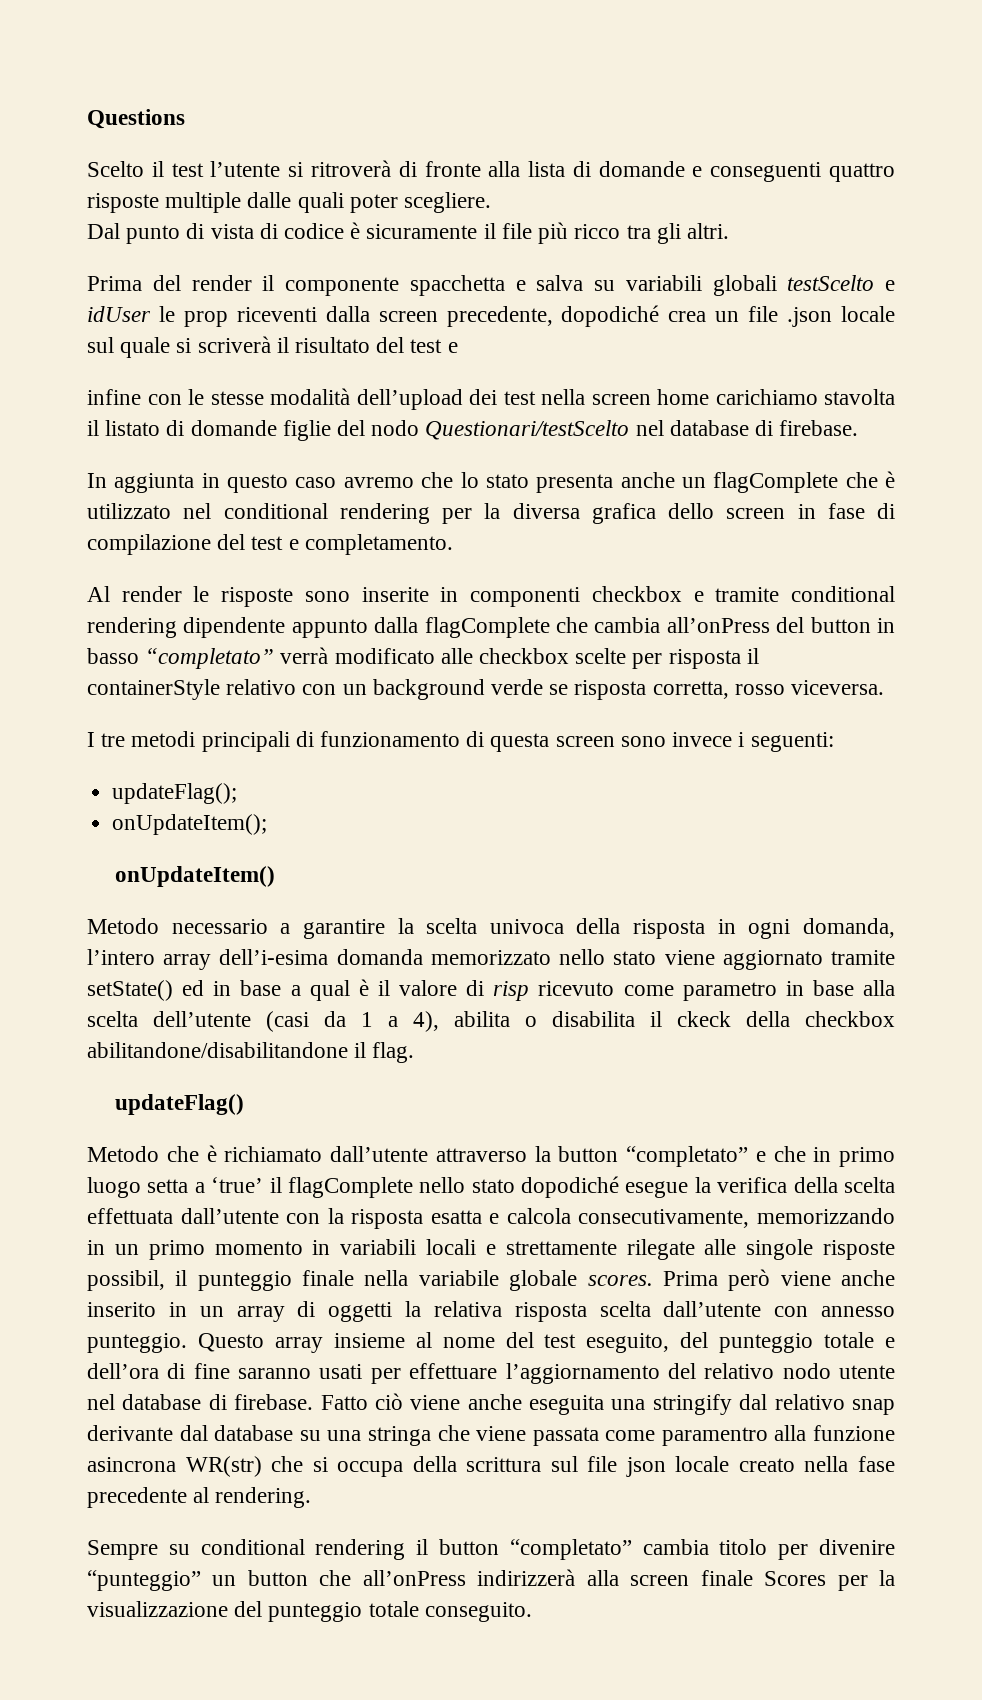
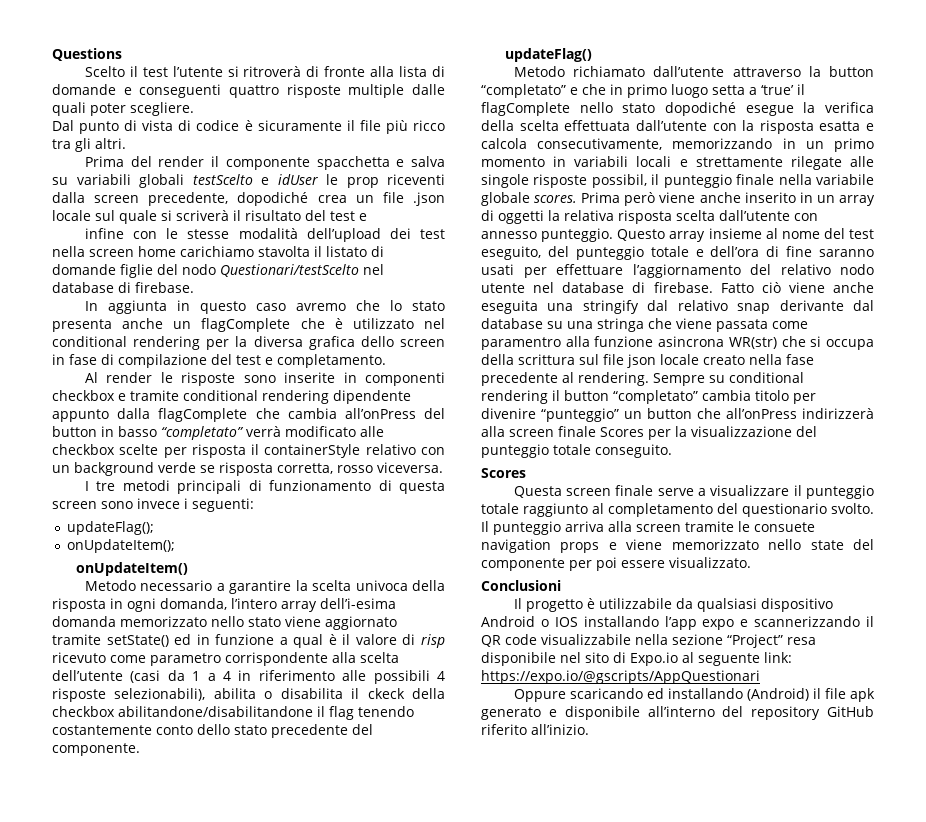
- Metodo necessario a garantire la scelta univoca della risposta in ogni domanda, l’intero array dell’i-esima domanda memorizzato nello stato viene aggiornato tramite setState() ed in base a qual è il valore di risp ricevuto come parametro in base alla scelta dell’utente (casi da 1 a 4), abilita o disabilita il ckeck della checkbox abilitandone/disabilitandone il flag.
+ Metodo necessario a garantire la scelta univoca della risposta in ogni domanda, l’intero array dell’i-esima domanda memorizzato nello stato viene aggiornato tramite setState() ed in funzione a qual è il valore di risp ricevuto come parametro corrispondente alla scelta dell’utente (casi da 1 a 4 in riferimento alle possibili 4 risposte selezionabili), abilita o disabilita il ckeck della checkbox abilitandone/disabilitandone il flag tenendo costantemente conto dello stato precedente del componente.
- Metodo che è richiamato dall’utente attraverso la button “completato” e che in primo luogo setta a ‘true’ il flagComplete nello stato dopodiché esegue la verifica della scelta effettuata dall’utente con la risposta esatta e calcola consecutivamente, memorizzando in un primo momento in variabili locali e strettamente rilegate alle singole risposte possibil, il punteggio finale nella variabile globale scores.
+ Metodo richiamato dall’utente attraverso la button “completato” e che in primo luogo setta a ‘true’ il flagComplete nello stato dopodiché esegue la verifica della scelta effettuata dall’utente con la risposta esatta e calcola consecutivamente, memorizzando in un primo momento in variabili locali e strettamente rilegate alle singole risposte possibil, il punteggio finale nella variabile globale scores.
- Fatto ciò viene anche eseguita una stringify dal relativo snap derivante dal database su una stringa che viene passata come paramentro alla funzione asincrona WR(str) che si occupa della scrittura sul file json locale creato nella fase precedente al rendering.
- Sempre su conditional rendering il button “completato” cambia titolo per divenire “punteggio” un button che all’onPress indirizzerà alla screen finale Scores per la visualizzazione del punteggio totale conseguito.
+ Fatto ciò viene anche eseguita una stringify dal relativo snap derivante dal database su una stringa che viene passata come paramentro alla funzione asincrona WR(str) che si occupa della scrittura sul file json locale creato nella fase precedente al rendering. Sempre su conditional rendering il button “completato” cambia titolo per divenire “punteggio” un button che all’onPress indirizzerà alla screen finale Scores per la visualizzazione del punteggio totale conseguito.
+ Scores
+ Questa screen finale serve a visualizzare il punteggio totale raggiunto al completamento del questionario svolto. Il punteggio arriva alla screen tramite le consuete navigation props e viene memorizzato nello state del componente per poi essere visualizzato.
+ Conclusioni
+ Il progetto è utilizzabile da qualsiasi dispositivo Android o IOS installando l’app expo e scannerizzando il QR code visualizzabile nella sezione “Project” resa disponibile nel sito di Expo.io al seguente link: https://expo.io/@gscripts/AppQuestionari
+ Oppure scaricando ed installando (Android) il file apk generato e disponibile all’interno del repository GitHub riferito all’inizio.

